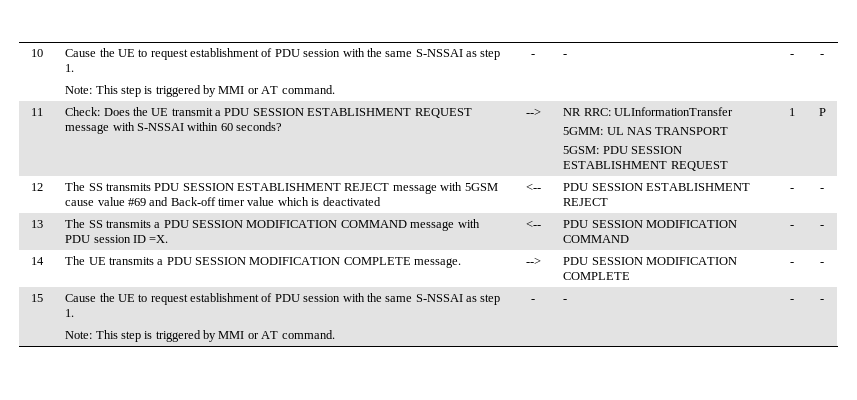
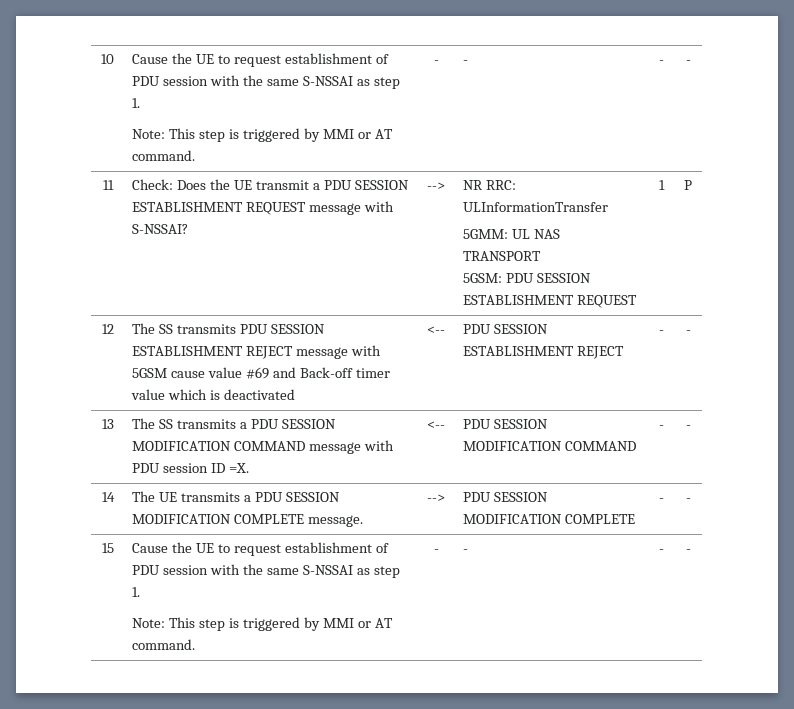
- 11 | Check: Does the UE transmit a PDU SESSION ESTABLISHMENT REQUEST message with S-NSSAI within 60 seconds? | --> | NR RRC: ULInformationTransfer
+ 11 | Check: Does the UE transmit a PDU SESSION ESTABLISHMENT REQUEST message with S-NSSAI? | --> | NR RRC: ULInformationTransfer

